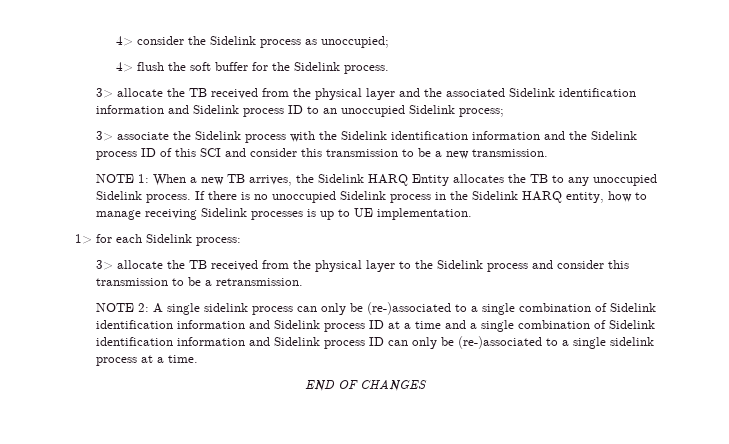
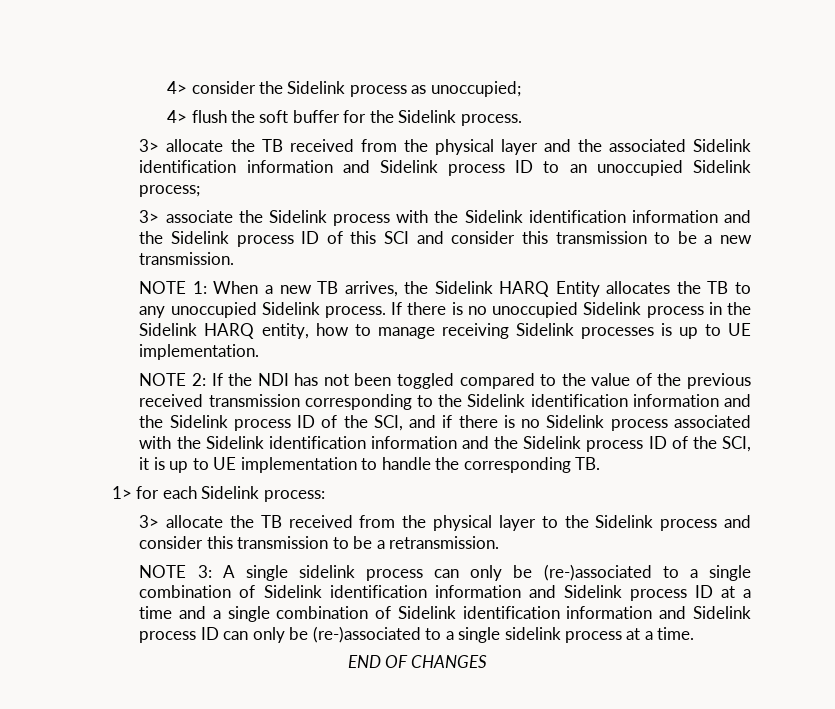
+ NOTE 2: If the NDI has not been toggled compared to the value of the previous received transmission corresponding to the Sidelink identification information and the Sidelink process ID of the SCI, and if there is no Sidelink process associated with the Sidelink identification information and the Sidelink process ID of the SCI, it is up to UE implementation to handle the corresponding TB.
- NOTE 2: A single sidelink process can only be (re-)associated to a single combination of Sidelink identification information and Sidelink process ID at a time and a single combination of Sidelink identification information and Sidelink process ID can only be (re-)associated to a single sidelink process at a time.
+ NOTE 3: A single sidelink process can only be (re-)associated to a single combination of Sidelink identification information and Sidelink process ID at a time and a single combination of Sidelink identification information and Sidelink process ID can only be (re-)associated to a single sidelink process at a time.

